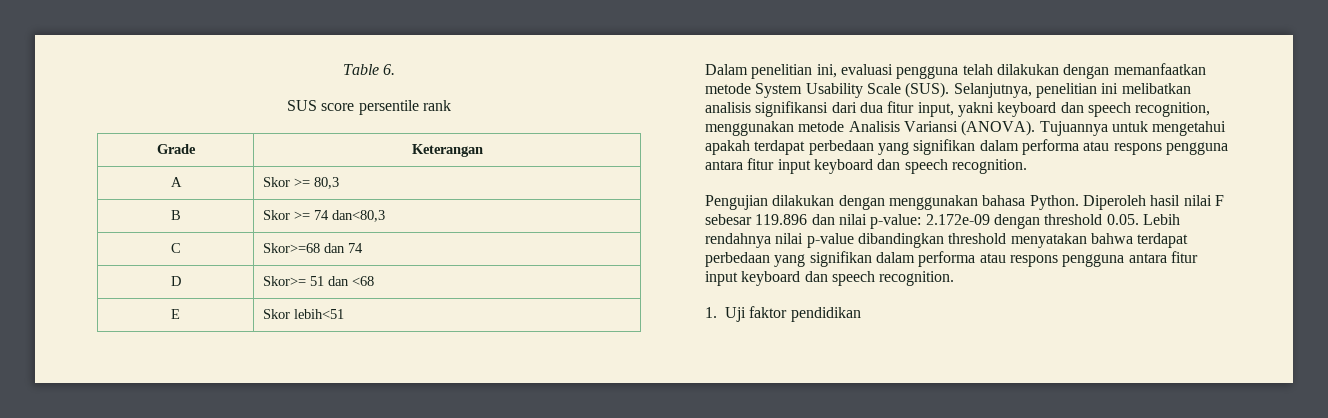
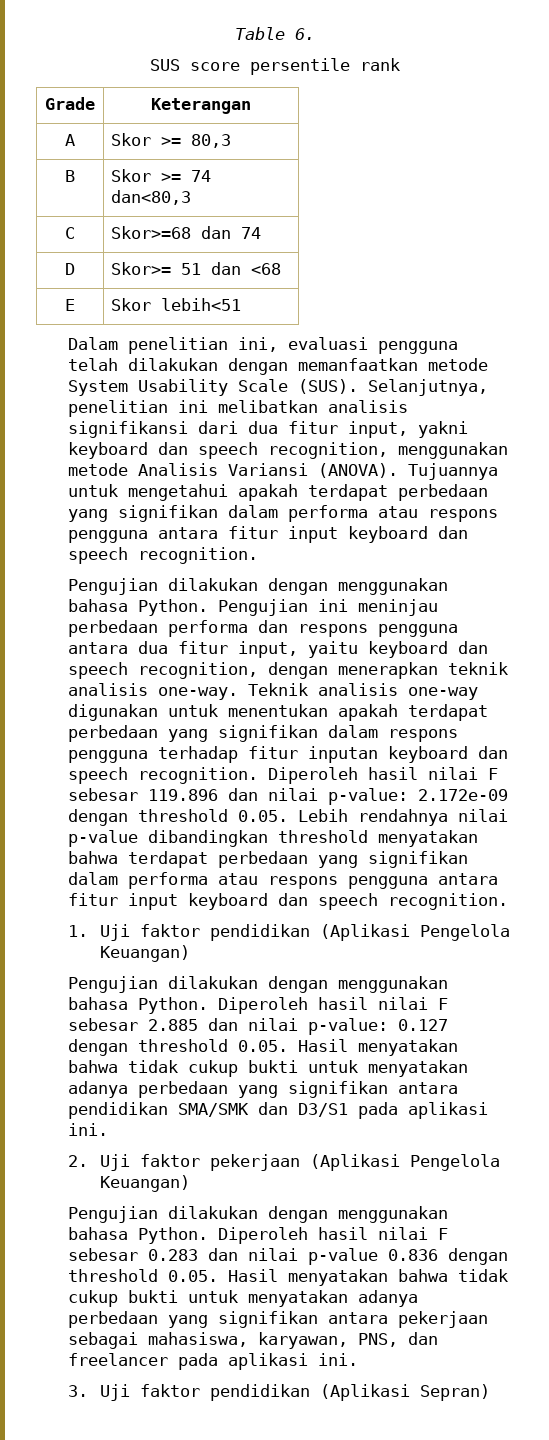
+ Pengujian ini meninjau perbedaan performa dan respons pengguna antara dua fitur input, yaitu keyboard dan speech recognition, dengan menerapkan teknik analisis one-way. Teknik analisis one-way digunakan untuk menentukan apakah terdapat perbedaan yang signifikan dalam respons pengguna terhadap fitur inputan keyboard dan speech recognition.
- 1. Uji faktor pendidikan
+ 1. Uji faktor pendidikan (Aplikasi Pengelola Keuangan)
+ Pengujian dilakukan dengan menggunakan bahasa Python. Diperoleh hasil nilai F sebesar 2.885 dan nilai p-value: 0.127 dengan threshold 0.05. Hasil menyatakan bahwa tidak cukup bukti untuk menyatakan adanya perbedaan yang signifikan antara pendidikan SMA/SMK dan D3/S1 pada aplikasi ini.
+ 2. Uji faktor pekerjaan (Aplikasi Pengelola Keuangan)
+ Pengujian dilakukan dengan menggunakan bahasa Python. Diperoleh hasil nilai F sebesar 0.283 dan nilai p-value 0.836 dengan threshold 0.05. Hasil menyatakan bahwa tidak cukup bukti untuk menyatakan adanya perbedaan yang signifikan antara pekerjaan sebagai mahasiswa, karyawan, PNS, dan freelancer pada aplikasi ini.
+ 3. Uji faktor pendidikan (Aplikasi Sepran)

